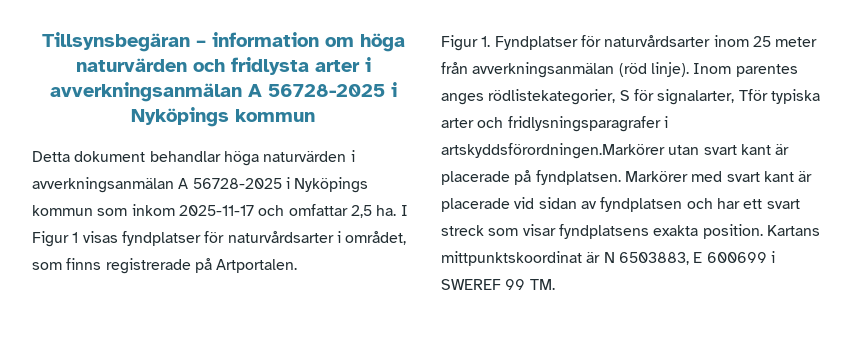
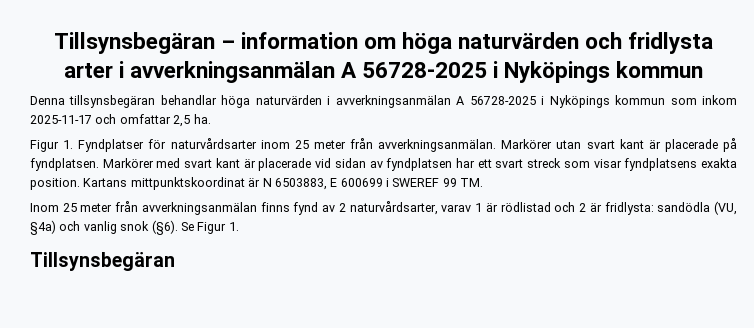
- Detta dokument behandlar höga naturvärden i avverkningsanmälan A 56728-2025 i Nyköpings kommun som inkom 2025-11-17 och omfattar 2,5 ha. I Figur 1 visas fyndplatser för naturvårdsarter i området, som finns registrerade på Artportalen.
+ Denna tillsynsbegäran behandlar höga naturvärden i avverkningsanmälan A 56728-2025 i Nyköpings kommun som inkom 2025-11-17 och omfattar 2,5 ha.
- Figur 1. Fyndplatser för naturvårdsarter inom 25 meter från avverkningsanmälan (röd linje). Inom parentes anges rödlistekategorier, S för signalarter, Tför typiska arter och fridlysningsparagrafer i artskyddsförordningen.Markörer utan svart kant är placerade på fyndplatsen.
+ Figur 1. Fyndplatser för naturvårdsarter inom 25 meter från avverkningsanmälan. Markörer utan svart kant är placerade på fyndplatsen.
- Markörer med svart kant är placerade vid sidan av fyndplatsen och har ett svart streck som visar fyndplatsens exakta position.
+ Markörer med svart kant är placerade vid sidan av fyndplatsen har ett svart streck som visar fyndplatsens exakta position.
+ Inom 25 meter från avverkningsanmälan finns fynd av 2 naturvårdsarter, varav 1 är rödlistad och 2 är fridlysta: sandödla (VU, §4a) och vanlig snok (§6). Se Figur 1.
+ Tillsynsbegäran

